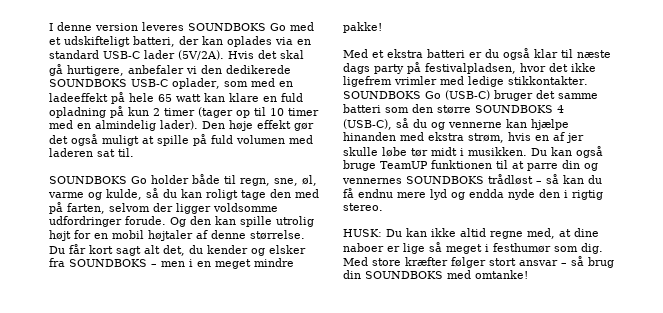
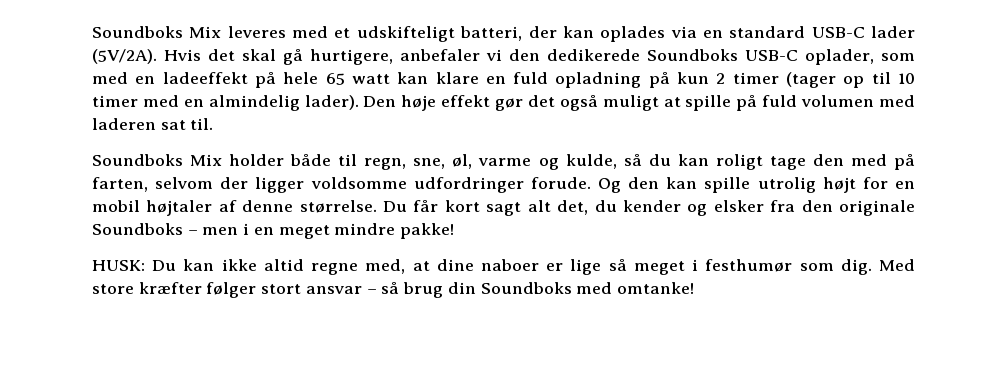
- I denne version leveres SOUNDBOKS Go med et udskifteligt batteri, der kan oplades via en standard USB-C lader (5V/2A).
+ Soundboks Mix leveres med et udskifteligt batteri, der kan oplades via en standard USB-C lader (5V/2A).
- Hvis det skal gå hurtigere, anbefaler vi den dedikerede SOUNDBOKS USB-C oplader, som med en ladeeffekt på hele 65 watt kan klare en fuld opladning på kun 2 timer (tager op til 10 timer med en almindelig lader).
+ Hvis det skal gå hurtigere, anbefaler vi den dedikerede Soundboks USB-C oplader, som med en ladeeffekt på hele 65 watt kan klare en fuld opladning på kun 2 timer (tager op til 10 timer med en almindelig lader).
- SOUNDBOKS Go holder både til regn, sne, øl, varme og kulde, så du kan roligt tage den med på farten, selvom der ligger voldsomme udfordringer forude.
+ Soundboks Mix holder både til regn, sne, øl, varme og kulde, så du kan roligt tage den med på farten, selvom der ligger voldsomme udfordringer forude.
- Du får kort sagt alt det, du kender og elsker fra SOUNDBOKS – men i en meget mindre pakke!
+ Du får kort sagt alt det, du kender og elsker fra den originale Soundboks – men i en meget mindre pakke!
- Med et ekstra batteri er du også klar til næste dags party på festivalpladsen, hvor det ikke ligefrem vrimler med ledige stikkontakter. SOUNDBOKS Go (USB-C) bruger det samme batteri som den større SOUNDBOKS 4 (USB-C), så du og vennerne kan hjælpe hinanden med ekstra strøm, hvis en af jer skulle løbe tør midt i musikken. Du kan også bruge TeamUP funktionen til at parre din og vennernes SOUNDBOKS trådløst – så kan du få endnu mere lyd og endda nyde den i rigtig stereo.
- Med store kræfter følger stort ansvar – så brug din SOUNDBOKS med omtanke!
+ Med store kræfter følger stort ansvar – så brug din Soundboks med omtanke!

